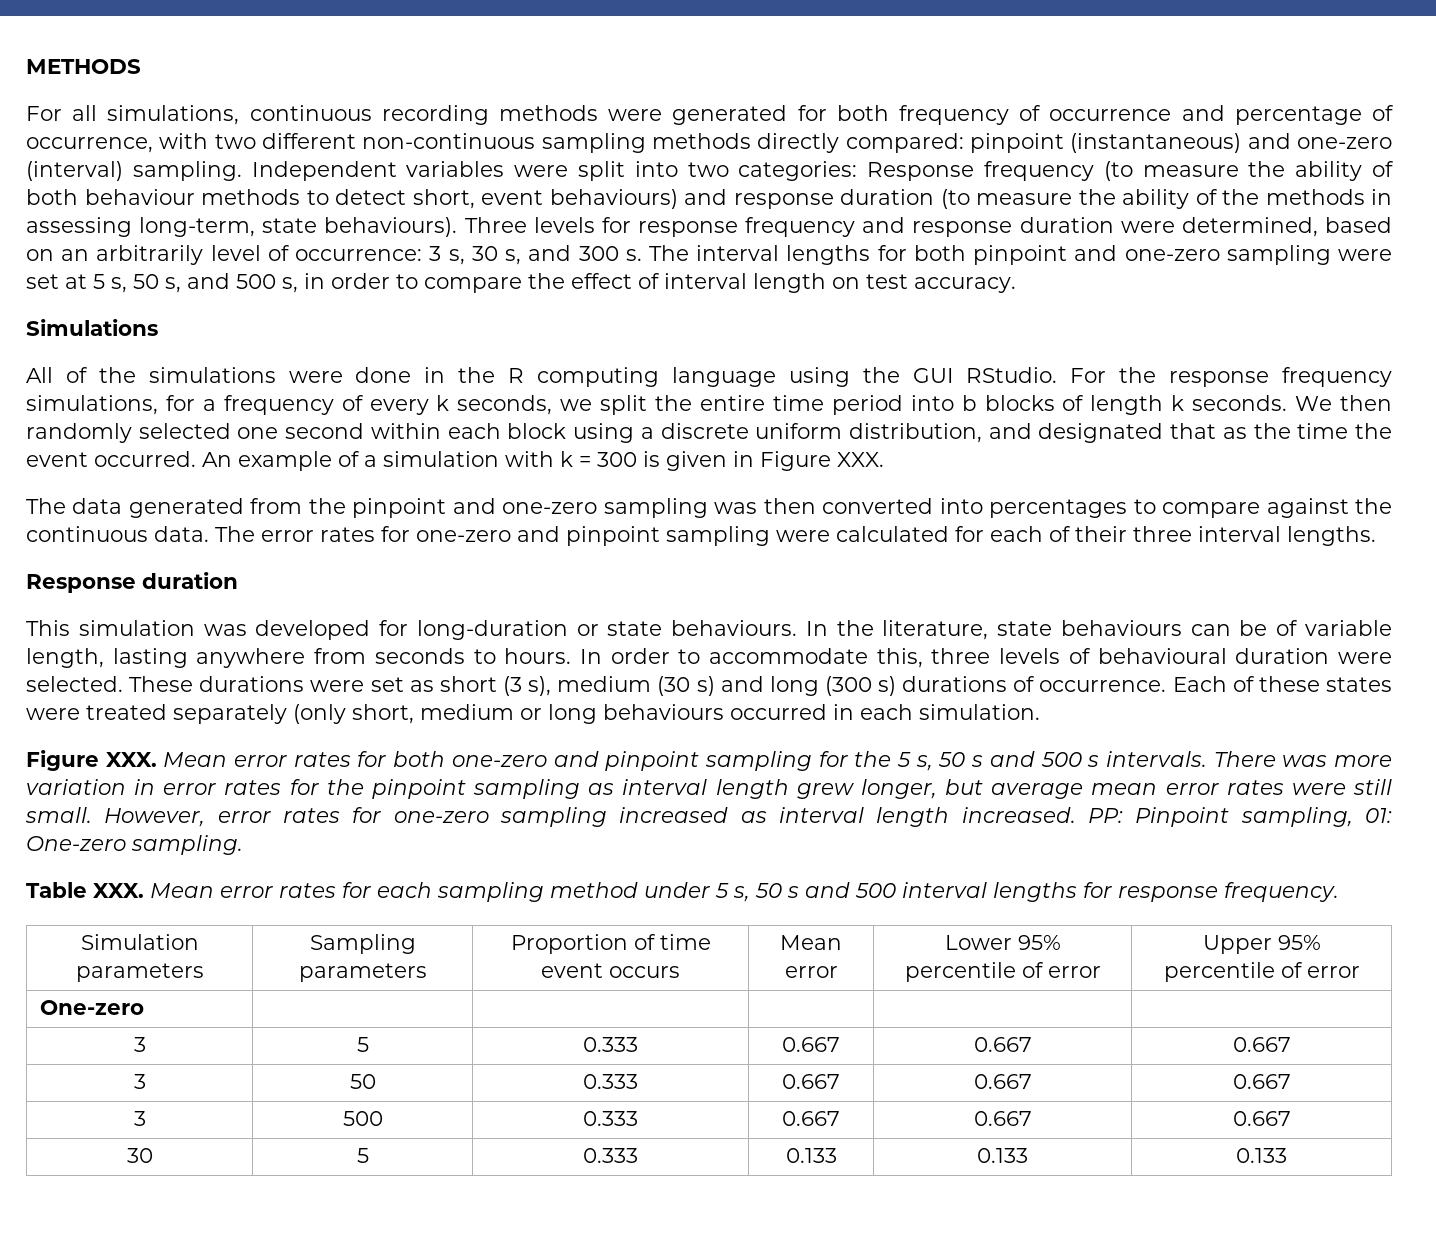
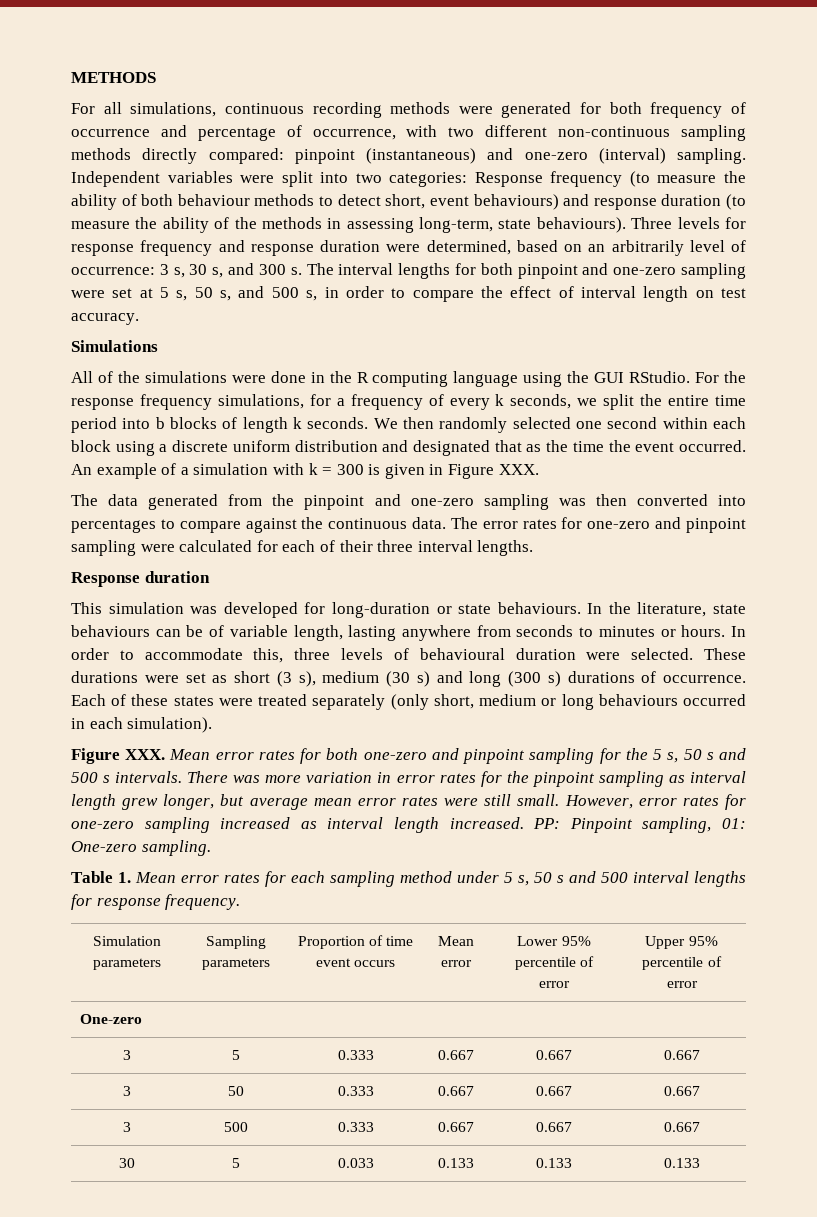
- We then randomly selected one second within each block using a discrete uniform distribution, and designated that as the time the event occurred.
+ We then randomly selected one second within each block using a discrete uniform distribution and designated that as the time the event occurred.
- In the literature, state behaviours can be of variable length, lasting anywhere from seconds to hours.
+ In the literature, state behaviours can be of variable length, lasting anywhere from seconds to minutes or hours.
- Each of these states were treated separately (only short, medium or long behaviours occurred in each simulation.
+ Each of these states were treated separately (only short, medium or long behaviours occurred in each simulation).
- Table XXX. Mean error rates for each sampling method under 5 s, 50 s and 500 interval lengths for response frequency.
+ Table 1. Mean error rates for each sampling method under 5 s, 50 s and 500 interval lengths for response frequency.
- 30 | 5 | 0.333 | 0.133 | 0.133 | 0.133
+ 30 | 5 | 0.033 | 0.133 | 0.133 | 0.133

